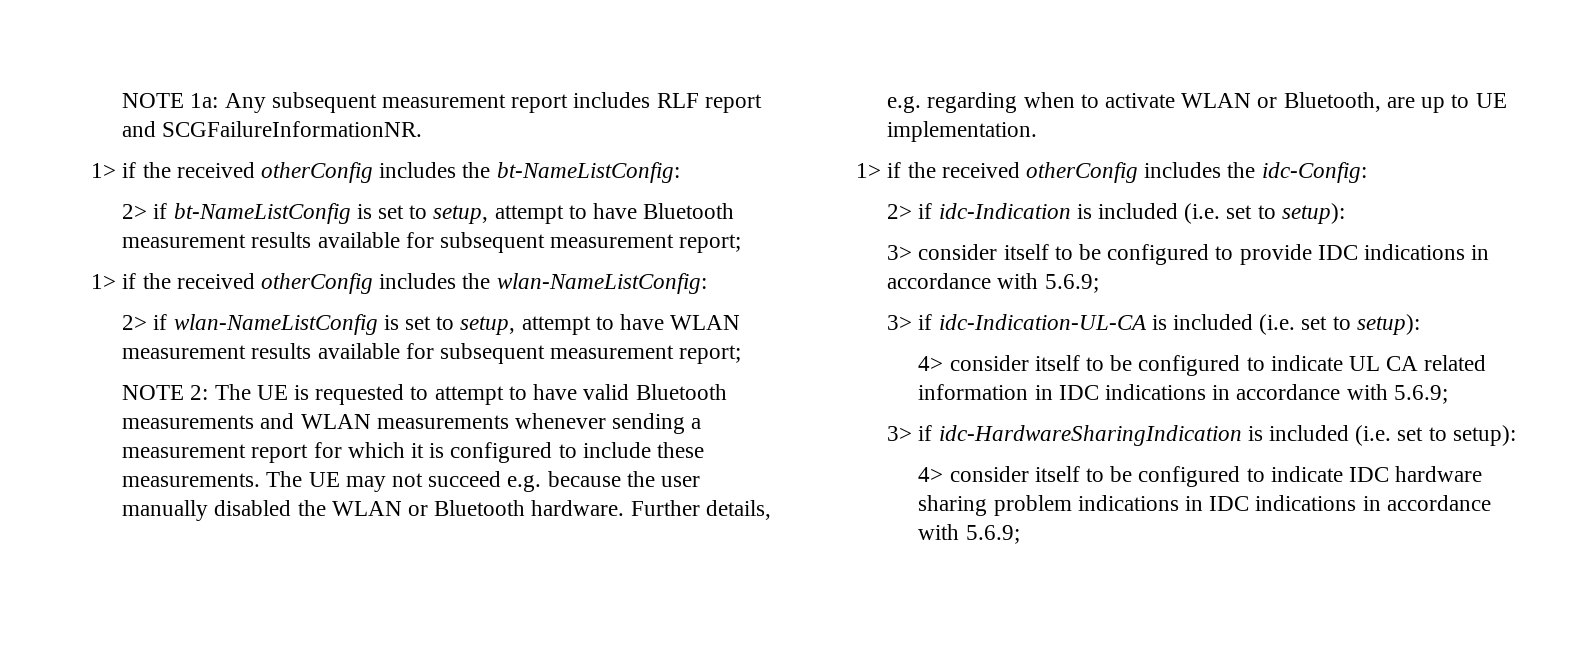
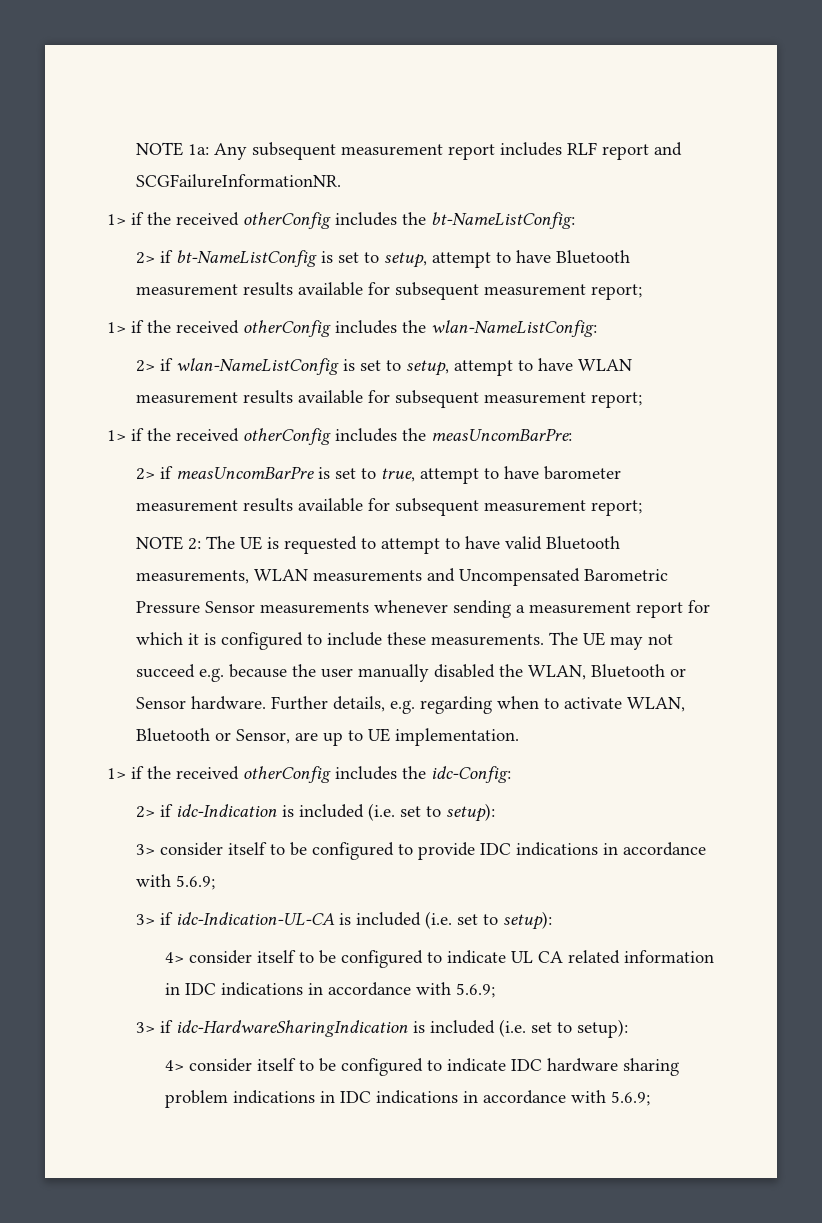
+ 1> if the received otherConfig includes the measUncomBarPre:
+ 2> if measUncomBarPre is set to true, attempt to have barometer measurement results available for subsequent measurement report;
- NOTE 2: The UE is requested to attempt to have valid Bluetooth measurements and WLAN measurements whenever sending a measurement report for which it is configured to include these measurements.
+ NOTE 2: The UE is requested to attempt to have valid Bluetooth measurements, WLAN measurements and Uncompensated Barometric Pressure Sensor measurements whenever sending a measurement report for which it is configured to include these measurements.
- The UE may not succeed e.g. because the user manually disabled the WLAN or Bluetooth hardware.
+ The UE may not succeed e.g. because the user manually disabled the WLAN, Bluetooth or Sensor hardware.
- Further details, e.g. regarding when to activate WLAN or Bluetooth, are up to UE implementation.
+ Further details, e.g. regarding when to activate WLAN, Bluetooth or Sensor, are up to UE implementation.

